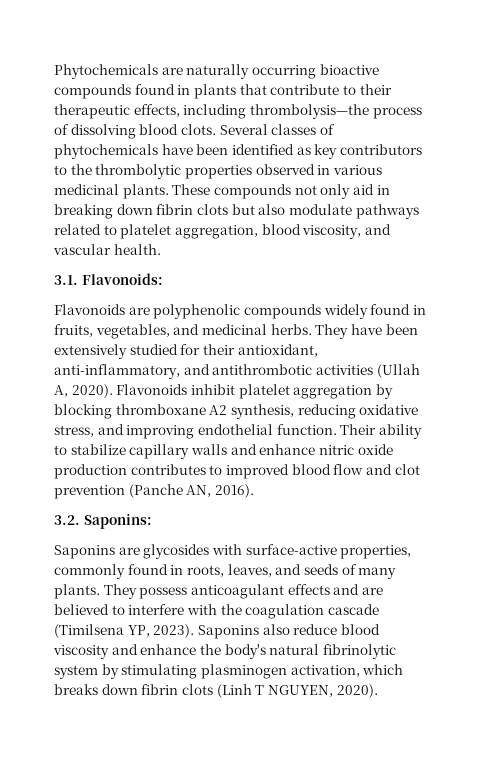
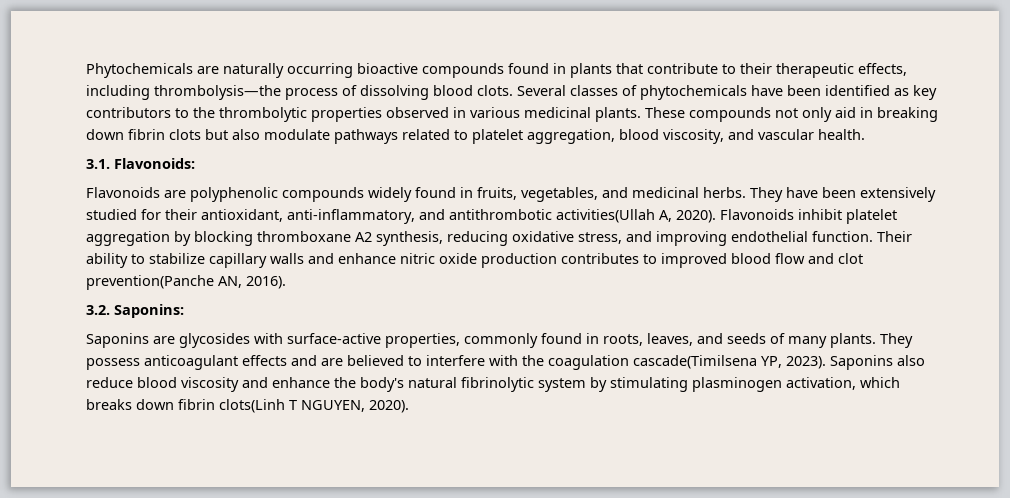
- They have been extensively studied for their antioxidant, anti-inflammatory, and antithrombotic activities (Ullah A, 2020).
+ They have been extensively studied for their antioxidant, anti-inflammatory, and antithrombotic activities(Ullah A, 2020).
- Their ability to stabilize capillary walls and enhance nitric oxide production contributes to improved blood flow and clot prevention (Panche AN, 2016).
+ Their ability to stabilize capillary walls and enhance nitric oxide production contributes to improved blood flow and clot prevention(Panche AN, 2016).
- They possess anticoagulant effects and are believed to interfere with the coagulation cascade (Timilsena YP, 2023).
+ They possess anticoagulant effects and are believed to interfere with the coagulation cascade(Timilsena YP, 2023).
- Saponins also reduce blood viscosity and enhance the body's natural fibrinolytic system by stimulating plasminogen activation, which breaks down fibrin clots (Linh T NGUYEN, 2020).
+ Saponins also reduce blood viscosity and enhance the body's natural fibrinolytic system by stimulating plasminogen activation, which breaks down fibrin clots(Linh T NGUYEN, 2020).

